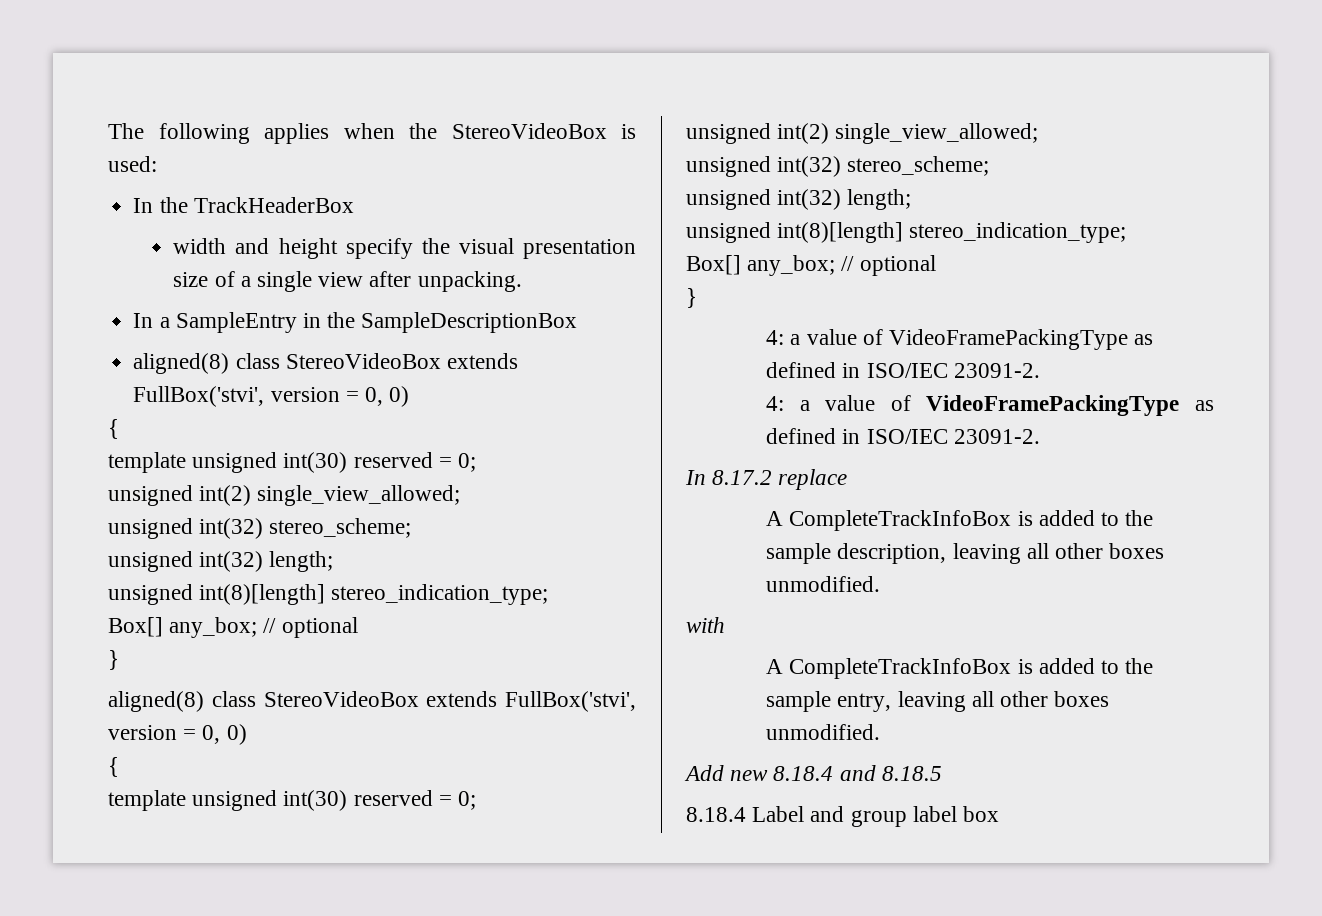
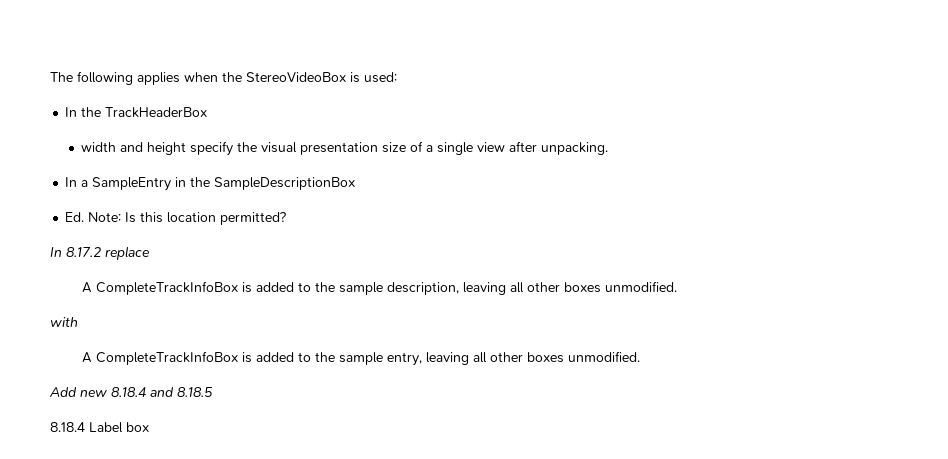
  In a SampleEntry in the SampleDescriptionBox
- aligned(8) class StereoVideoBox extends FullBox('stvi', version = 0, 0)
- {
- template unsigned int(30) reserved = 0;
- unsigned int(2) single_view_allowed;
- unsigned int(32) stereo_scheme;
- unsigned int(32) length;
- unsigned int(8)[length] stereo_indication_type;
- Box[] any_box; // optional
- }
- aligned(8) class StereoVideoBox extends FullBox('stvi', version = 0, 0)
- {
- template unsigned int(30) reserved = 0;
- unsigned int(2) single_view_allowed;
- unsigned int(32) stereo_scheme;
- unsigned int(32) length;
- unsigned int(8)[length] stereo_indication_type;
- Box[] any_box; // optional
- }
- 4: a value of VideoFramePackingType as defined in ISO/IEC 23091-2.
- 4: a value of VideoFramePackingType as defined in ISO/IEC 23091-2.
+ Ed. Note: Is this location permitted?
- 8.18.4 Label and group label box
+ 8.18.4 Label box

